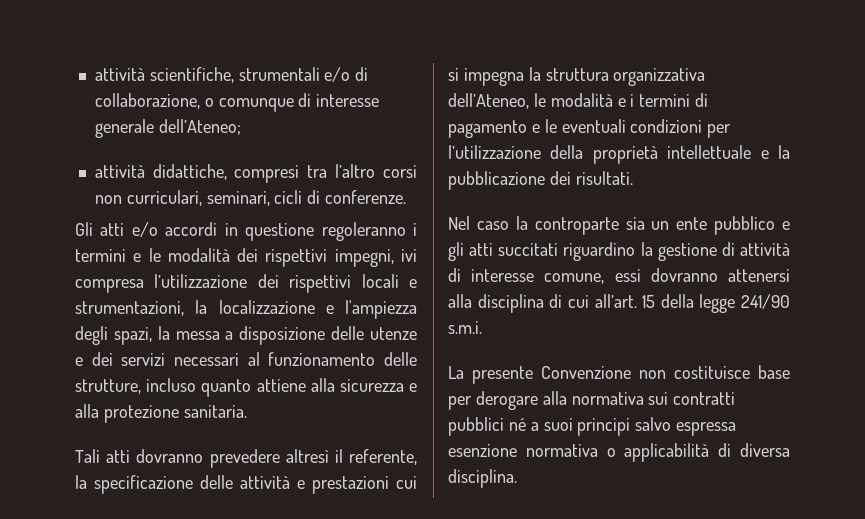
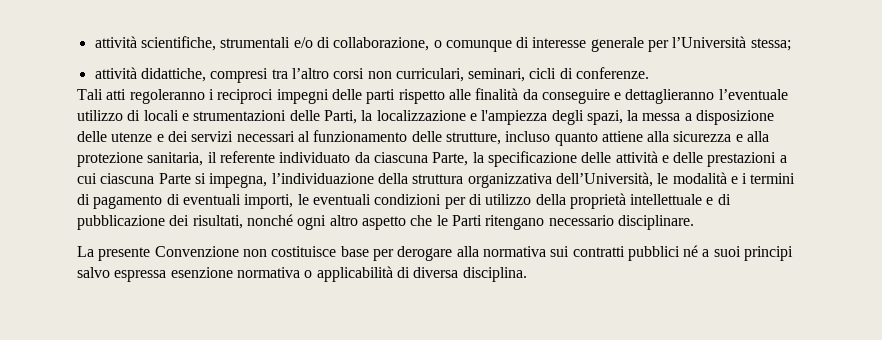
- attività scientifiche, strumentali e/o di collaborazione, o comunque di interesse generale dell’Ateneo;
+ attività scientifiche, strumentali e/o di collaborazione, o comunque di interesse generale per l’Università stessa;
- Gli atti e/o accordi in questione regoleranno i termini e le modalità dei rispettivi impegni, ivi compresa l’utilizzazione dei rispettivi locali e strumentazioni, la localizzazione e l'ampiezza degli spazi, la messa a disposizione delle utenze e dei servizi necessari al funzionamento delle strutture, incluso quanto attiene alla sicurezza e alla protezione sanitaria.
- Tali atti dovranno prevedere altresì il referente, la specificazione delle attività e prestazioni cui si impegna la struttura organizzativa dell’Ateneo, le modalità e i termini di pagamento e le eventuali condizioni per l’utilizzazione della proprietà intellettuale e la pubblicazione dei risultati.
- Nel caso la controparte sia un ente pubblico e gli atti succitati riguardino la gestione di attività di interesse comune, essi dovranno attenersi alla disciplina di cui all’art. 15 della legge 241/90 s.m.i.
+ Tali atti regoleranno i reciproci impegni delle parti rispetto alle finalità da conseguire e dettaglieranno l’eventuale utilizzo di locali e strumentazioni delle Parti, la localizzazione e l'ampiezza degli spazi, la messa a disposizione delle utenze e dei servizi necessari al funzionamento delle strutture, incluso quanto attiene alla sicurezza e alla protezione sanitaria, il referente individuato da ciascuna Parte, la specificazione delle attività e delle prestazioni a cui ciascuna Parte si impegna, l’individuazione della struttura organizzativa dell’Università, le modalità e i termini di pagamento di eventuali importi, le eventuali condizioni per di utilizzo della proprietà intellettuale e di pubblicazione dei risultati, nonché ogni altro aspetto che le Parti ritengano necessario disciplinare.

